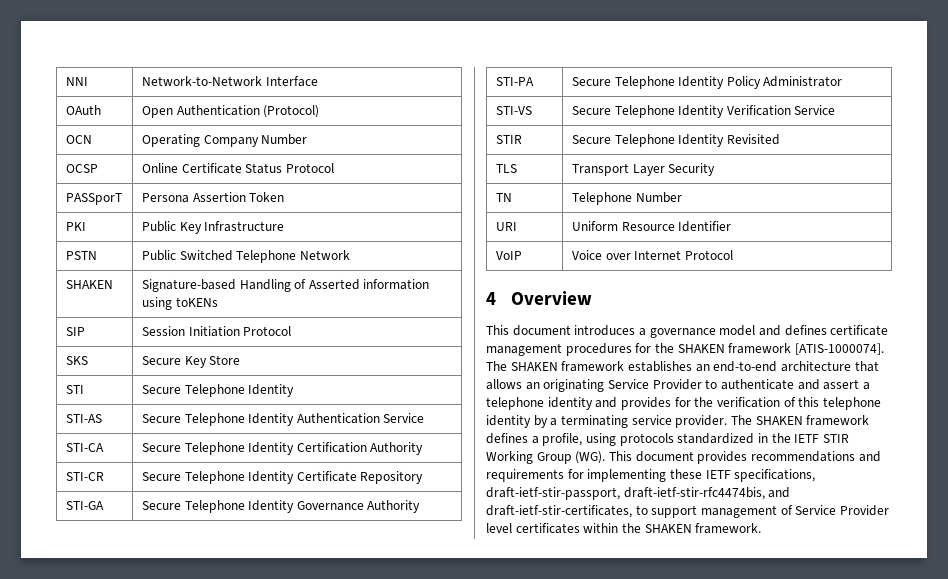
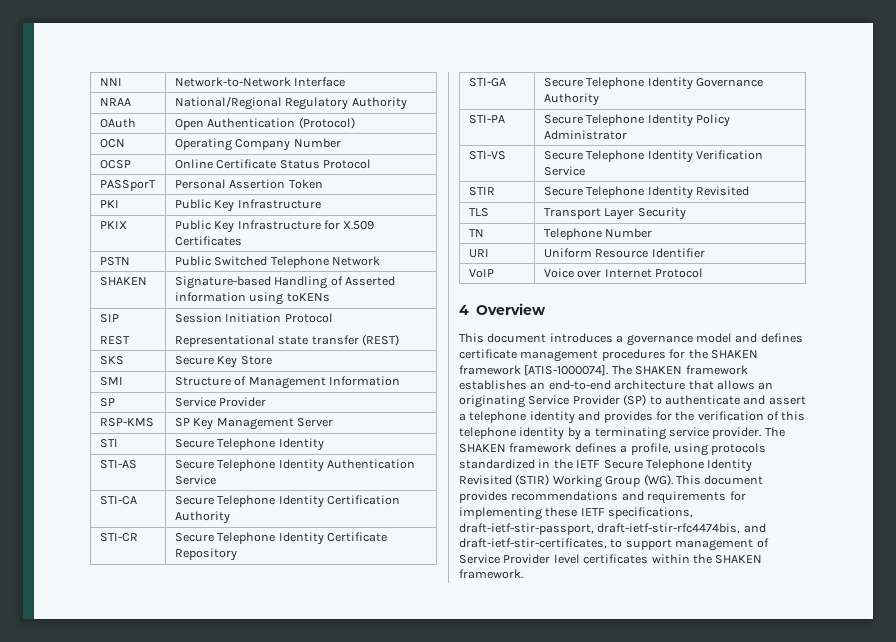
+ NRAA | National/Regional Regulatory Authority
- PASSporT | Persona Assertion Token
+ PASSporT | Personal Assertion Token
+ PKIX | Public Key Infrastructure for X.509 Certificates
- SIP | Session Initiation Protocol
+ SIP
+ REST | Session Initiation Protocol
+ Representational state transfer (REST)
+ SMI | Structure of Management Information
+ SP | Service Provider
+ RSP-KMS | SP Key Management Server
- The SHAKEN framework establishes an end-to-end architecture that allows an originating Service Provider to authenticate and assert a telephone identity and provides for the verification of this telephone identity by a terminating service provider.
+ The SHAKEN framework establishes an end-to-end architecture that allows an originating Service Provider (SP) to authenticate and assert a telephone identity and provides for the verification of this telephone identity by a terminating service provider.
- The SHAKEN framework defines a profile, using protocols standardized in the IETF STIR Working Group (WG). This document provides recommendations and requirements for implementing these IETF specifications, draft-ietf-stir-passport, draft-ietf-stir-rfc4474bis, and draft-ietf-stir-certificates, to support management of Service Provider level certificates within the SHAKEN framework.
+ The SHAKEN framework defines a profile, using protocols standardized in the IETF Secure Telephone Identity Revisited (STIR) Working Group (WG). This document provides recommendations and requirements for implementing these IETF specifications, draft-ietf-stir-passport, draft-ietf-stir-rfc4474bis, and draft-ietf-stir-certificates, to support management of Service Provider level certificates within the SHAKEN framework.

